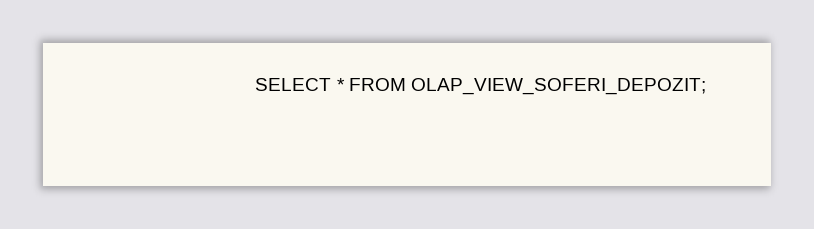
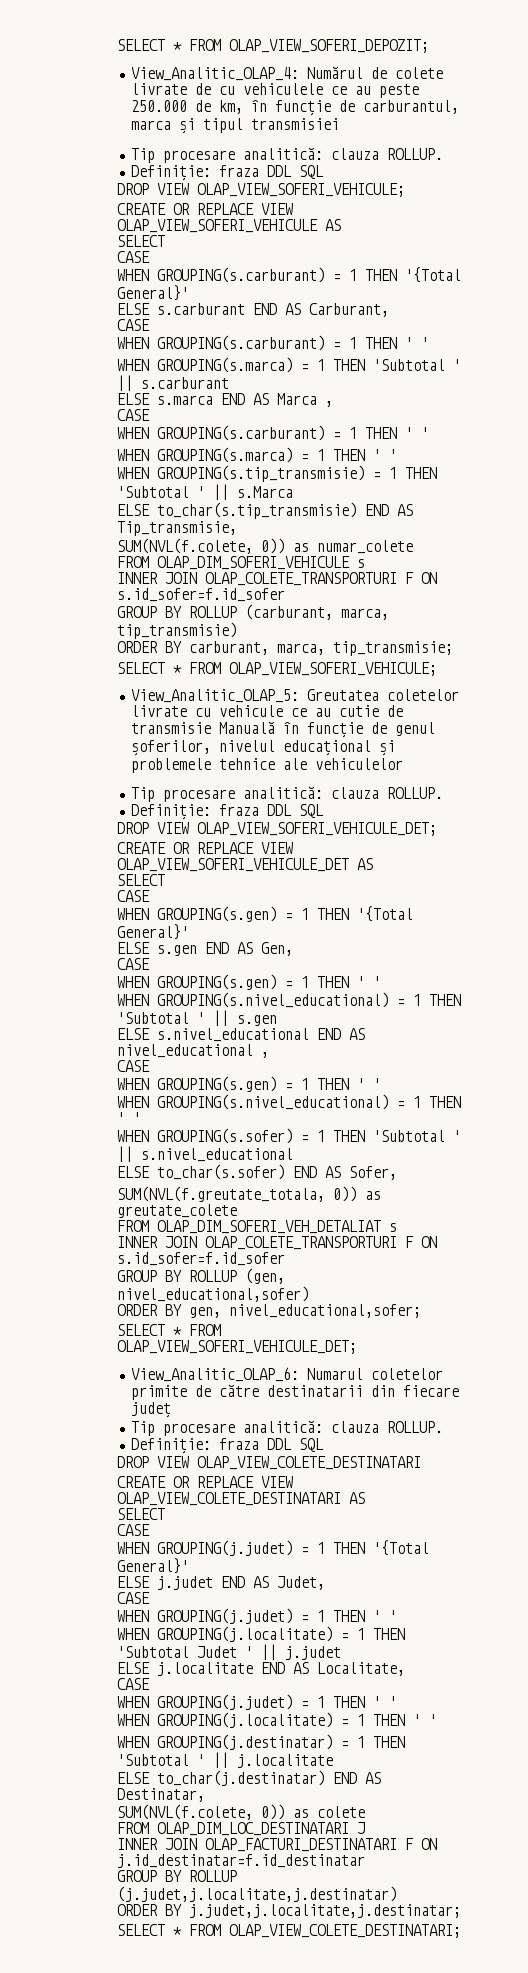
+ View_Analitic_OLAP_4: Numărul de colete livrate de cu vehiculele ce au peste 250.000 de km, în funcție de carburantul, marca și tipul transmisiei
+ Tip procesare analitică: clauza ROLLUP.
+ Definiție: fraza DDL SQL
+ DROP VIEW OLAP_VIEW_SOFERI_VEHICULE;
+ CREATE OR REPLACE VIEW OLAP_VIEW_SOFERI_VEHICULE AS
+ SELECT
+ CASE
+ WHEN GROUPING(s.carburant) = 1 THEN '{Total General}'
+ ELSE s.carburant END AS Carburant,
+ CASE
+ WHEN GROUPING(s.carburant) = 1 THEN ' '
+ WHEN GROUPING(s.marca) = 1 THEN 'Subtotal ' || s.carburant
+ ELSE s.marca END AS Marca ,
+ CASE
+ WHEN GROUPING(s.carburant) = 1 THEN ' '
+ WHEN GROUPING(s.marca) = 1 THEN ' '
+ WHEN GROUPING(s.tip_transmisie) = 1 THEN 'Subtotal ' || s.Marca
+ ELSE to_char(s.tip_transmisie) END AS Tip_transmisie,
+ SUM(NVL(f.colete, 0)) as numar_colete
+ FROM OLAP_DIM_SOFERI_VEHICULE s
+ INNER JOIN OLAP_COLETE_TRANSPORTURI F ON s.id_sofer=f.id_sofer
+ GROUP BY ROLLUP (carburant, marca, tip_transmisie)
+ ORDER BY carburant, marca, tip_transmisie;
+ SELECT * FROM OLAP_VIEW_SOFERI_VEHICULE;
+ View_Analitic_OLAP_5: Greutatea coletelor livrate cu vehicule ce au cutie de transmisie Manuală în funcție de genul șoferilor, nivelul educațional și problemele tehnice ale vehiculelor
+ Tip procesare analitică: clauza ROLLUP.
+ Definiție: fraza DDL SQL
+ DROP VIEW OLAP_VIEW_SOFERI_VEHICULE_DET;
+ CREATE OR REPLACE VIEW OLAP_VIEW_SOFERI_VEHICULE_DET AS
+ SELECT
+ CASE
+ WHEN GROUPING(s.gen) = 1 THEN '{Total General}'
+ ELSE s.gen END AS Gen,
+ CASE
+ WHEN GROUPING(s.gen) = 1 THEN ' '
+ WHEN GROUPING(s.nivel_educational) = 1 THEN 'Subtotal ' || s.gen
+ ELSE s.nivel_educational END AS nivel_educational ,
+ CASE
+ WHEN GROUPING(s.gen) = 1 THEN ' '
+ WHEN GROUPING(s.nivel_educational) = 1 THEN ' '
+ WHEN GROUPING(s.sofer) = 1 THEN 'Subtotal ' || s.nivel_educational
+ ELSE to_char(s.sofer) END AS Sofer,
+ SUM(NVL(f.greutate_totala, 0)) as greutate_colete
+ FROM OLAP_DIM_SOFERI_VEH_DETALIAT s
+ INNER JOIN OLAP_COLETE_TRANSPORTURI F ON s.id_sofer=f.id_sofer
+ GROUP BY ROLLUP (gen, nivel_educational,sofer)
+ ORDER BY gen, nivel_educational,sofer;
+ SELECT * FROM OLAP_VIEW_SOFERI_VEHICULE_DET;
+ View_Analitic_OLAP_6: Numarul coletelor primite de către destinatarii din fiecare județ
+ Tip procesare analitică: clauza ROLLUP.
+ Definiție: fraza DDL SQL
+ DROP VIEW OLAP_VIEW_COLETE_DESTINATARI
+ CREATE OR REPLACE VIEW OLAP_VIEW_COLETE_DESTINATARI AS
+ SELECT
+ CASE
+ WHEN GROUPING(j.judet) = 1 THEN '{Total General}'
+ ELSE j.judet END AS Judet,
+ CASE
+ WHEN GROUPING(j.judet) = 1 THEN ' '
+ WHEN GROUPING(j.localitate) = 1 THEN 'Subtotal Judet ' || j.judet
+ ELSE j.localitate END AS Localitate,
+ CASE
+ WHEN GROUPING(j.judet) = 1 THEN ' '
+ WHEN GROUPING(j.localitate) = 1 THEN ' '
+ WHEN GROUPING(j.destinatar) = 1 THEN 'Subtotal ' || j.localitate
+ ELSE to_char(j.destinatar) END AS Destinatar,
+ SUM(NVL(f.colete, 0)) as colete
+ FROM OLAP_DIM_LOC_DESTINATARI J
+ INNER JOIN OLAP_FACTURI_DESTINATARI F ON j.id_destinatar=f.id_destinatar
+ GROUP BY ROLLUP (j.judet,j.localitate,j.destinatar)
+ ORDER BY j.judet,j.localitate,j.destinatar;
+ SELECT * FROM OLAP_VIEW_COLETE_DESTINATARI;

